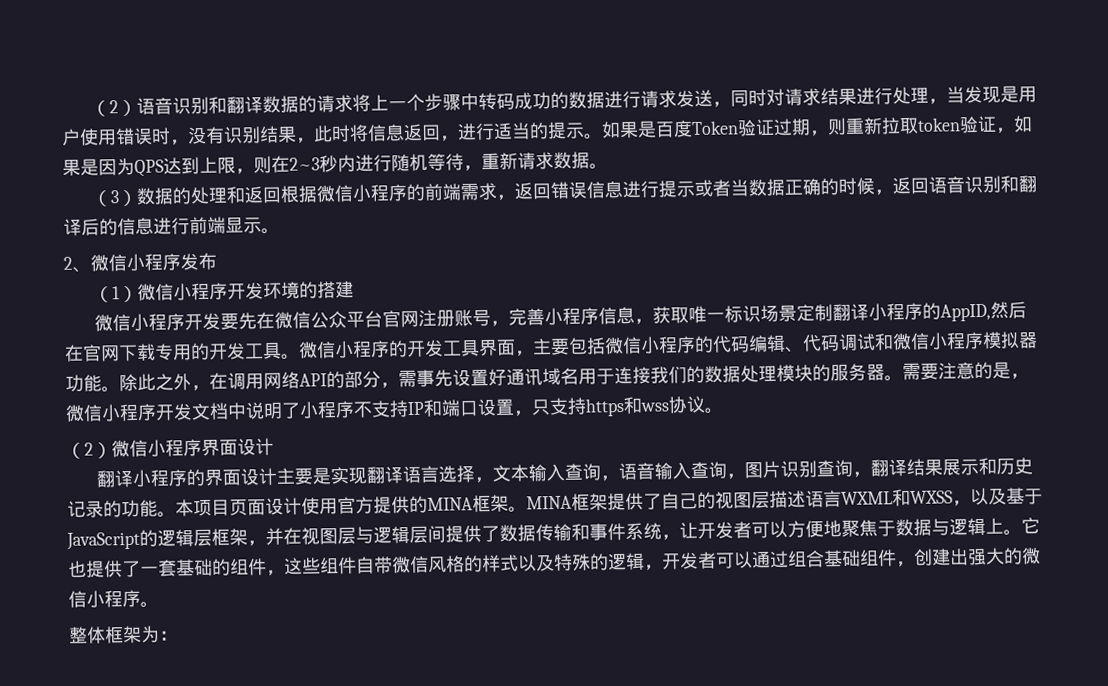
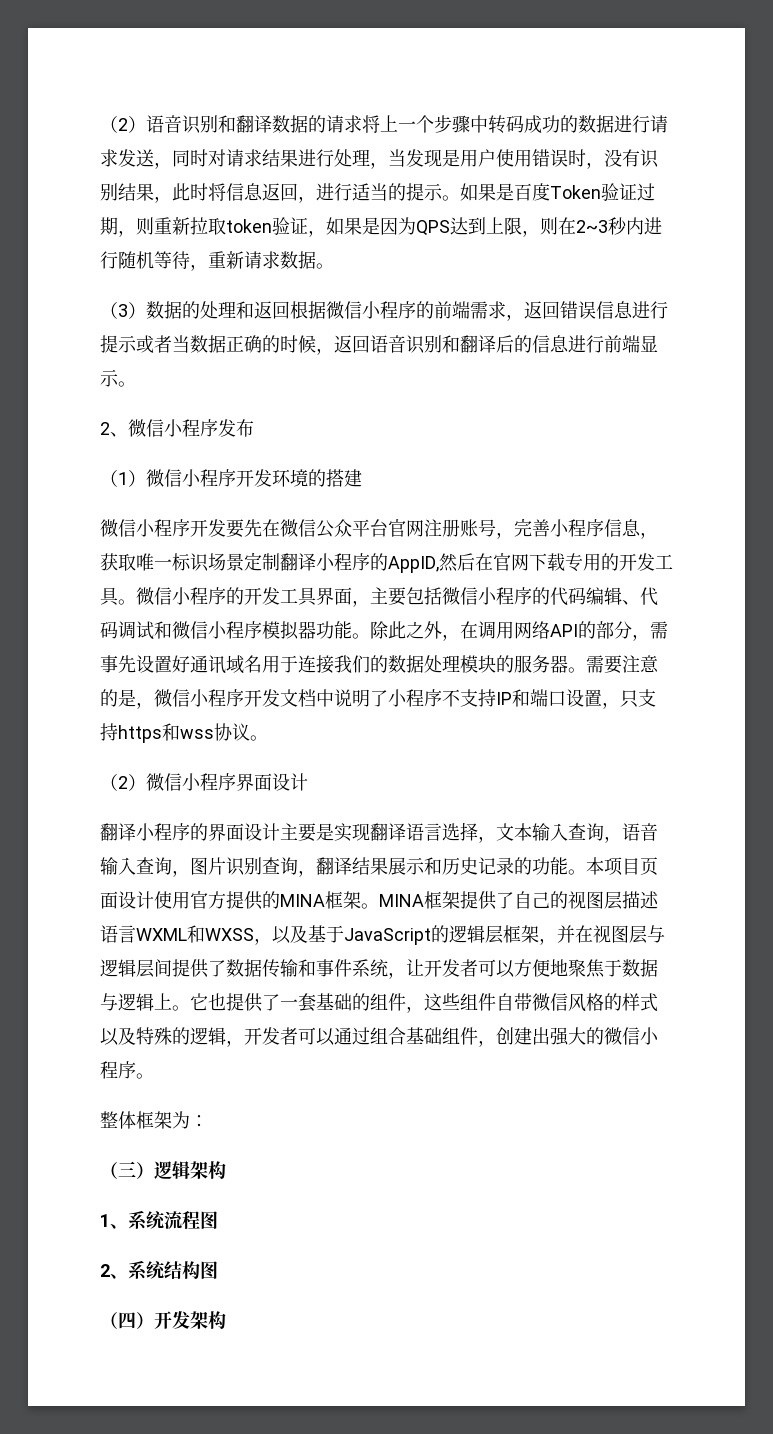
+ （三）逻辑架构
+ 1、系统流程图
+ 2、系统结构图
+ （四）开发架构

